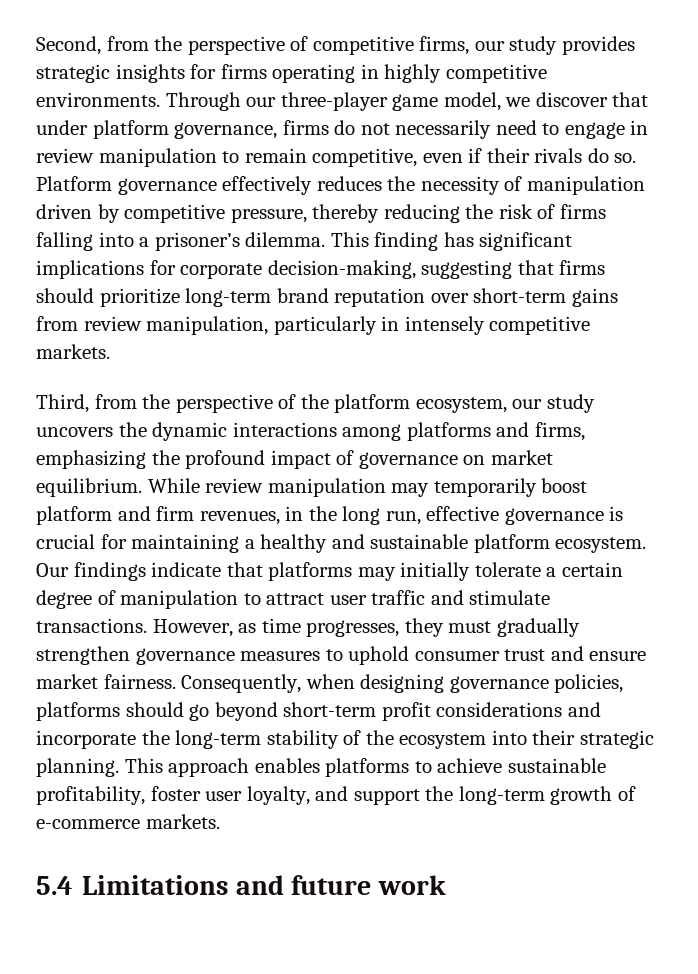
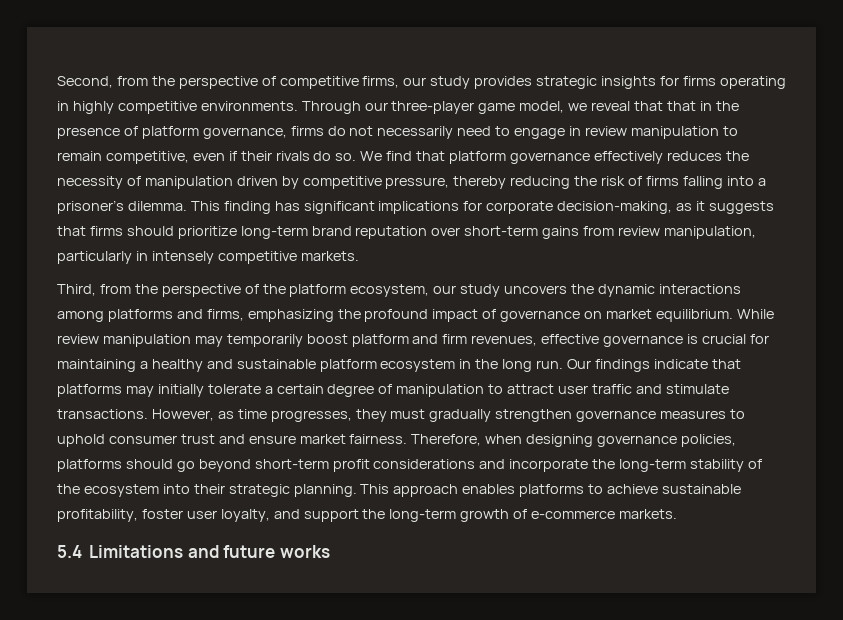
- Through our three-player game model, we discover that under platform governance, firms do not necessarily need to engage in review manipulation to remain competitive, even if their rivals do so.
+ Through our three-player game model, we reveal that that in the presence of platform governance, firms do not necessarily need to engage in review manipulation to remain competitive, even if their rivals do so.
- Platform governance effectively reduces the necessity of manipulation driven by competitive pressure, thereby reducing the risk of firms falling into a prisoner’s dilemma.
+ We find that platform governance effectively reduces the necessity of manipulation driven by competitive pressure, thereby reducing the risk of firms falling into a prisoner’s dilemma.
- This finding has significant implications for corporate decision-making, suggesting that firms should prioritize long-term brand reputation over short-term gains from review manipulation, particularly in intensely competitive markets.
+ This finding has significant implications for corporate decision-making, as it suggests that firms should prioritize long-term brand reputation over short-term gains from review manipulation, particularly in intensely competitive markets.
- While review manipulation may temporarily boost platform and firm revenues, in the long run, effective governance is crucial for maintaining a healthy and sustainable platform ecosystem.
+ While review manipulation may temporarily boost platform and firm revenues, effective governance is crucial for maintaining a healthy and sustainable platform ecosystem in the long run.
- Consequently, when designing governance policies, platforms should go beyond short-term profit considerations and incorporate the long-term stability of the ecosystem into their strategic planning.
+ Therefore, when designing governance policies, platforms should go beyond short-term profit considerations and incorporate the long-term stability of the ecosystem into their strategic planning.
- 5.4 Limitations and future work
+ 5.4 Limitations and future works

